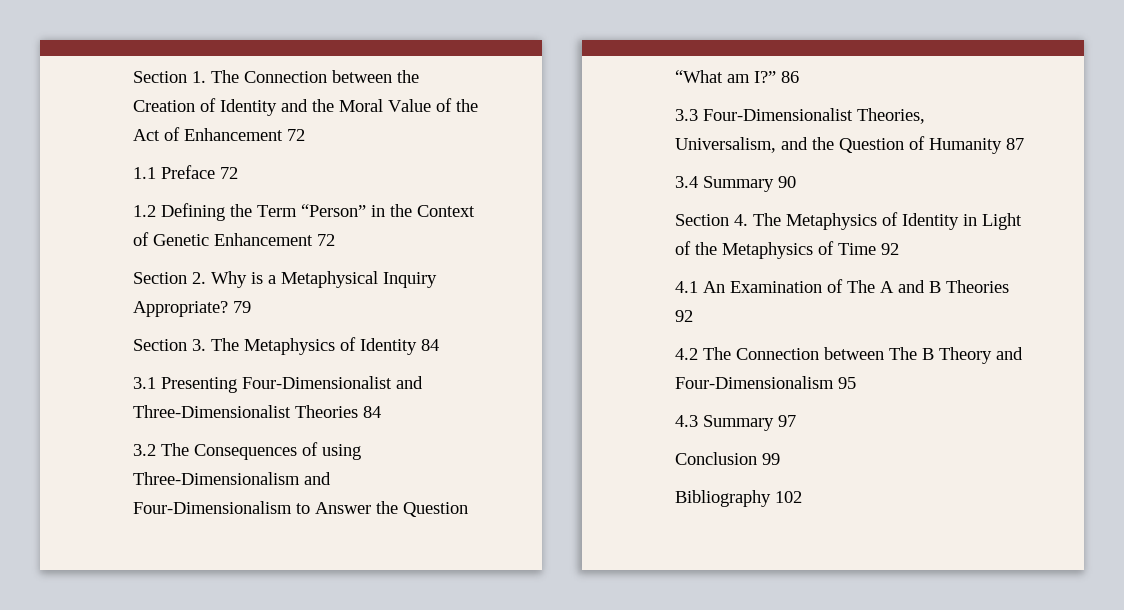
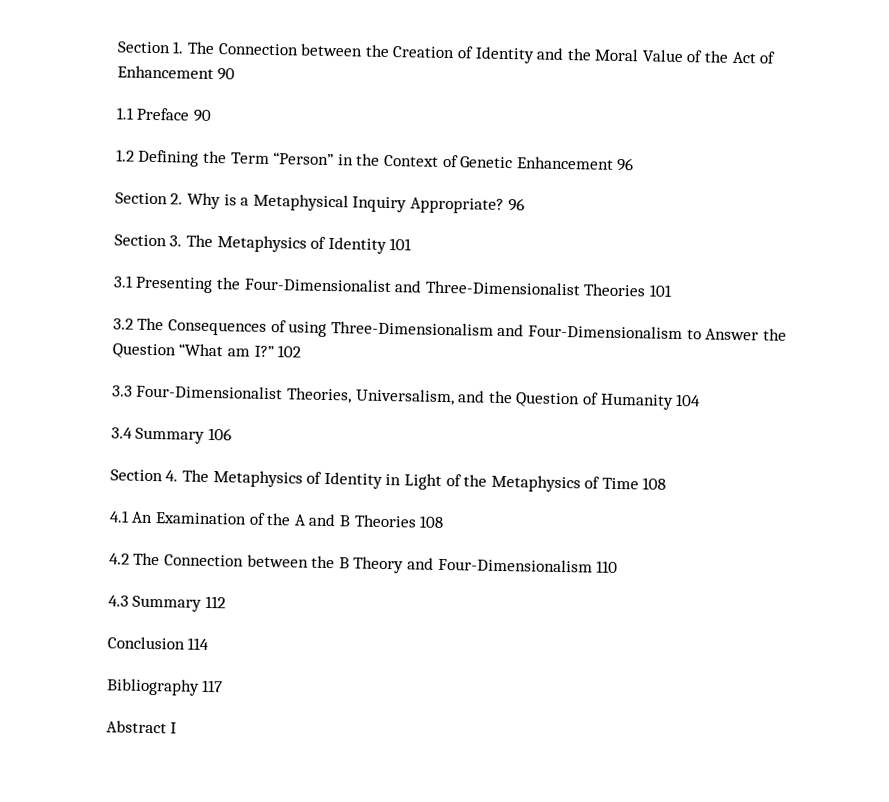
- Section 1. The Connection between the Creation of Identity and the Moral Value of the Act of Enhancement 72
+ Section 1. The Connection between the Creation of Identity and the Moral Value of the Act of Enhancement 90
- 1.1 Preface 72
+ 1.1 Preface 90
- 1.2 Defining the Term “Person” in the Context of Genetic Enhancement 72
+ 1.2 Defining the Term “Person” in the Context of Genetic Enhancement 96
- Section 2. Why is a Metaphysical Inquiry Appropriate? 79
+ Section 2. Why is a Metaphysical Inquiry Appropriate? 96
- Section 3. The Metaphysics of Identity 84
+ Section 3. The Metaphysics of Identity 101
- 3.1 Presenting Four-Dimensionalist and Three-Dimensionalist Theories 84
+ 3.1 Presenting the Four-Dimensionalist and Three-Dimensionalist Theories 101
- 86
+ 102
- 3.3 Four-Dimensionalist Theories, Universalism, and the Question of Humanity 87
+ 3.3 Four-Dimensionalist Theories, Universalism, and the Question of Humanity 104
- 3.4 Summary 90
+ 3.4 Summary 106
- Section 4. The Metaphysics of Identity in Light of the Metaphysics of Time 92
+ Section 4. The Metaphysics of Identity in Light of the Metaphysics of Time 108
- 4.1 An Examination of The A and B Theories 92
+ 4.1 An Examination of the A and B Theories 108
- 4.2 The Connection between The B Theory and Four-Dimensionalism 95
+ 4.2 The Connection between the B Theory and Four-Dimensionalism 110
- 4.3 Summary 97
+ 4.3 Summary 112
- Conclusion 99
+ Conclusion 114
- Bibliography 102
+ Bibliography 117
+ Abstract I

